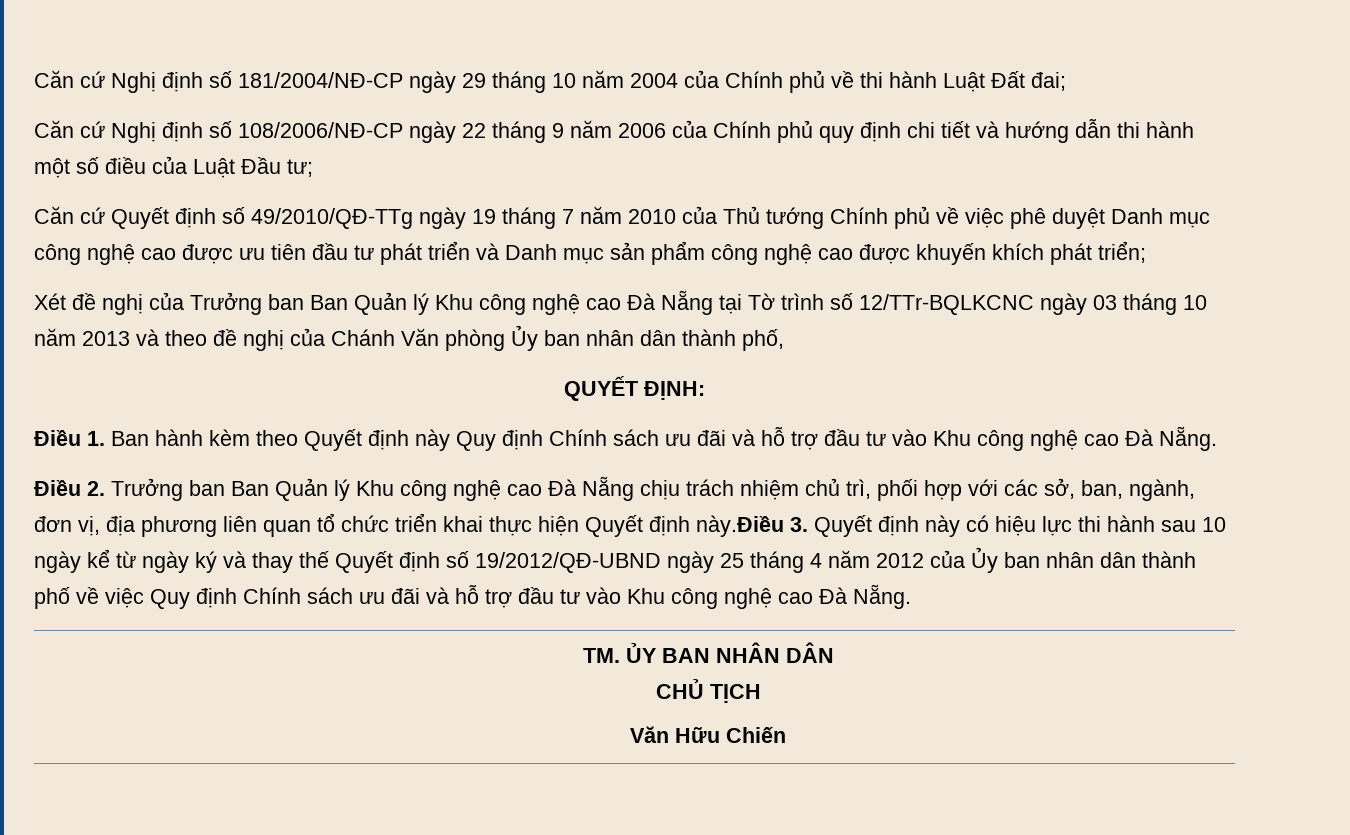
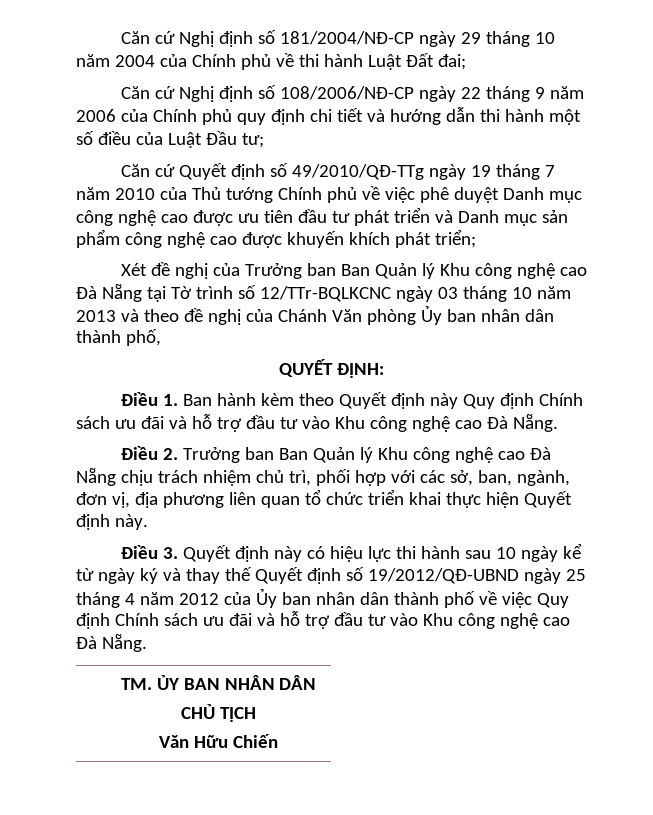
- Điều 2. Trưởng ban Ban Quản lý Khu công nghệ cao Đà Nẵng chịu trách nhiệm chủ trì, phối hợp với các sở, ban, ngành, đơn vị, địa phương liên quan tổ chức triển khai thực hiện Quyết định này.Điều 3. Quyết định này có hiệu lực thi hành sau 10 ngày kể từ ngày ký và thay thế Quyết định số 19/2012/QĐ-UBND ngày 25 tháng 4 năm 2012 của Ủy ban nhân dân thành phố về việc Quy định Chính sách ưu đãi và hỗ trợ đầu tư vào Khu công nghệ cao Đà Nẵng.
+ Điều 2. Trưởng ban Ban Quản lý Khu công nghệ cao Đà Nẵng chịu trách nhiệm chủ trì, phối hợp với các sở, ban, ngành, đơn vị, địa phương liên quan tổ chức triển khai thực hiện Quyết định này.
+ Điều 3. Quyết định này có hiệu lực thi hành sau 10 ngày kể từ ngày ký và thay thế Quyết định số 19/2012/QĐ-UBND ngày 25 tháng 4 năm 2012 của Ủy ban nhân dân thành phố về việc Quy định Chính sách ưu đãi và hỗ trợ đầu tư vào Khu công nghệ cao Đà Nẵng.

